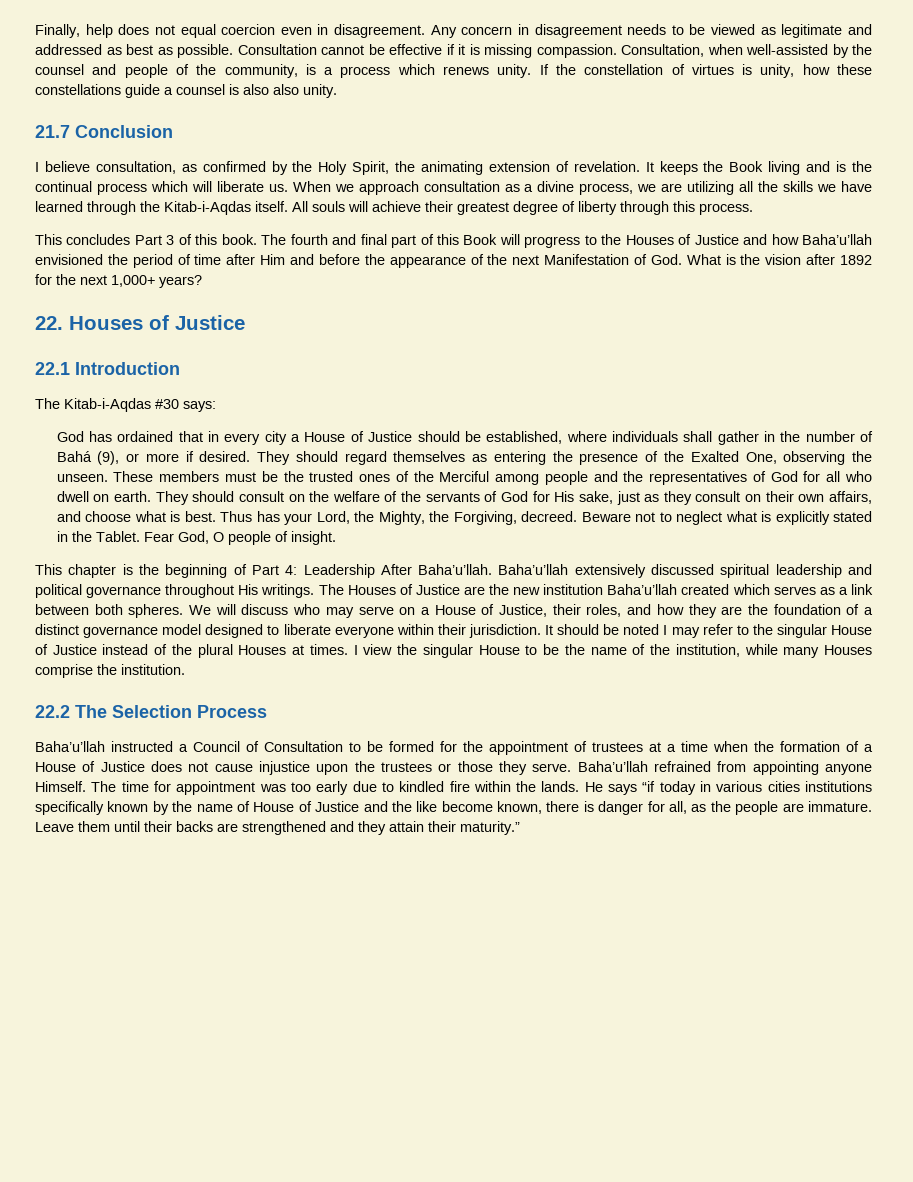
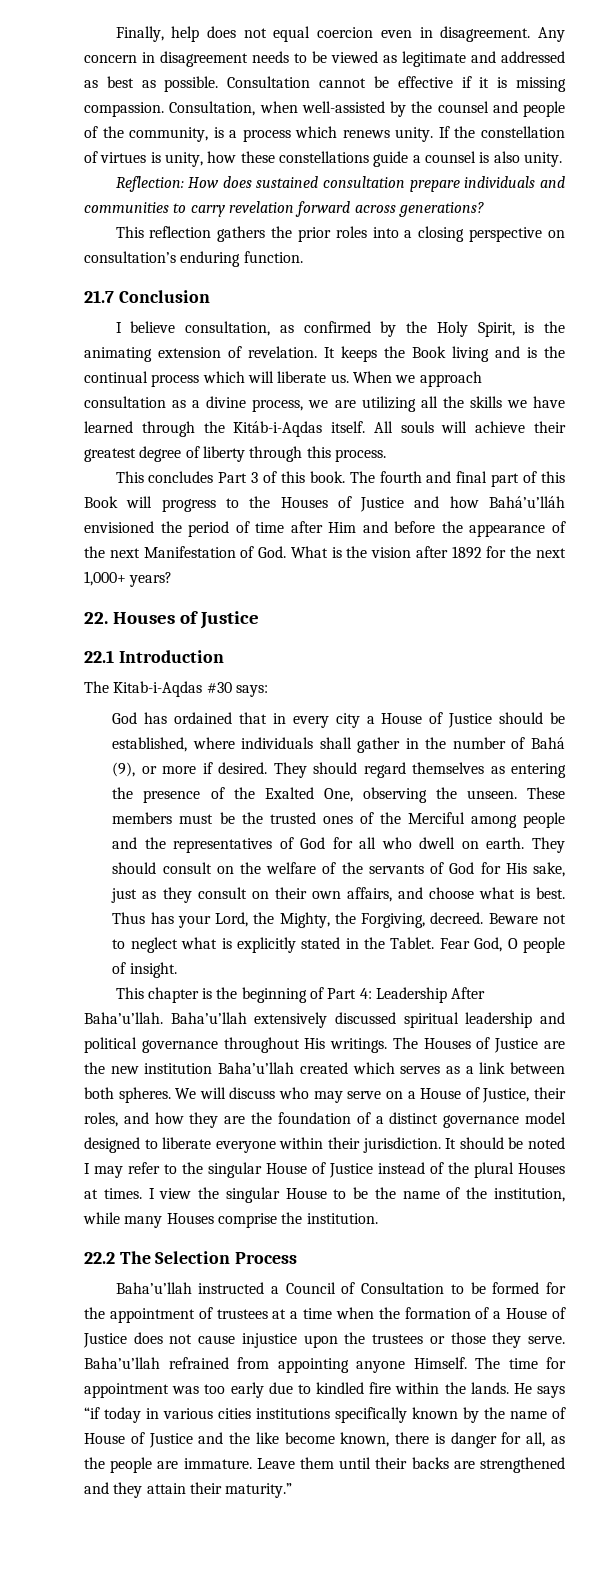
- If the constellation of virtues is unity, how these constellations guide a counsel is also also unity.
+ If the constellation of virtues is unity, how these constellations guide a counsel is also unity.
+ Reflection: How does sustained consultation prepare individuals and communities to carry revelation forward across generations?
+ This reflection gathers the prior roles into a closing perspective on consultation’s enduring function.
- I believe consultation, as confirmed by the Holy Spirit, the animating extension of revelation.
+ I believe consultation, as confirmed by the Holy Spirit, is the animating extension of revelation.
- When we approach consultation as a divine process, we are utilizing all the skills we have learned through the Kitab-i-Aqdas itself.
+ When we approach consultation as a divine process, we are utilizing all the skills we have learned through the Kitáb-i-Aqdas itself.
- The fourth and final part of this Book will progress to the Houses of Justice and how Baha’u’llah envisioned the period of time after Him and before the appearance of the next Manifestation of God. What is the vision after 1892 for the next 1,000+ years?
+ The fourth and final part of this Book will progress to the Houses of Justice and how Bahá’u’lláh envisioned the period of time after Him and before the appearance of the next Manifestation of God. What is the vision after 1892 for the next 1,000+ years?

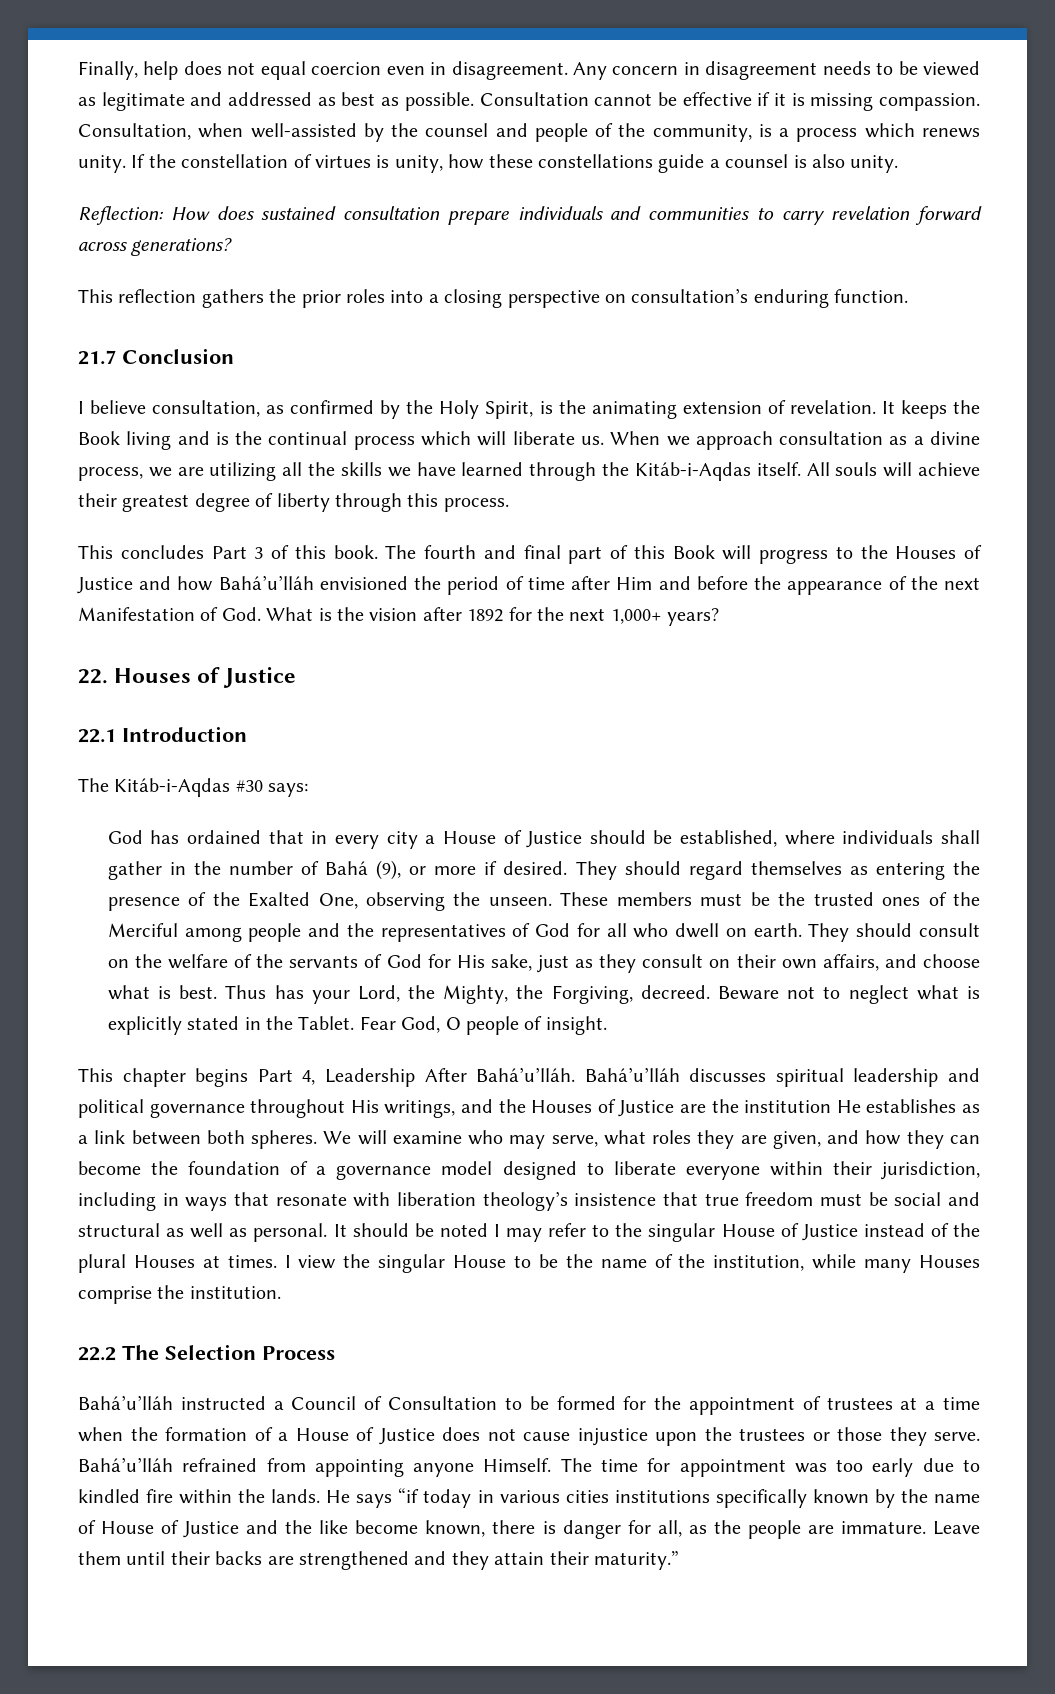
- The Kitab-i-Aqdas #30 says:
+ The Kitáb-i-Aqdas #30 says:
- This chapter is the beginning of Part 4: Leadership After Baha’u’llah. Baha’u’llah extensively discussed spiritual leadership and political governance throughout His writings. The Houses of Justice are the new institution Baha’u’llah created which serves as a link between both spheres.
+ This chapter begins Part 4, Leadership After Bahá’u’lláh. Bahá’u’lláh discusses spiritual leadership and political governance throughout His writings, and the Houses of Justice are the institution He establishes as a link between both spheres.
- We will discuss who may serve on a House of Justice, their roles, and how they are the foundation of a distinct governance model designed to liberate everyone within their jurisdiction.
+ We will examine who may serve, what roles they are given, and how they can become the foundation of a governance model designed to liberate everyone within their jurisdiction, including in ways that resonate with liberation theology’s insistence that true freedom must be social and structural as well as personal.
- Baha’u’llah instructed a Council of Consultation to be formed for the appointment of trustees at a time when the formation of a House of Justice does not cause injustice upon the trustees or those they serve.
+ Bahá’u’lláh instructed a Council of Consultation to be formed for the appointment of trustees at a time when the formation of a House of Justice does not cause injustice upon the trustees or those they serve.
- Baha’u’llah refrained from appointing anyone Himself.
+ Bahá’u’lláh refrained from appointing anyone Himself.

